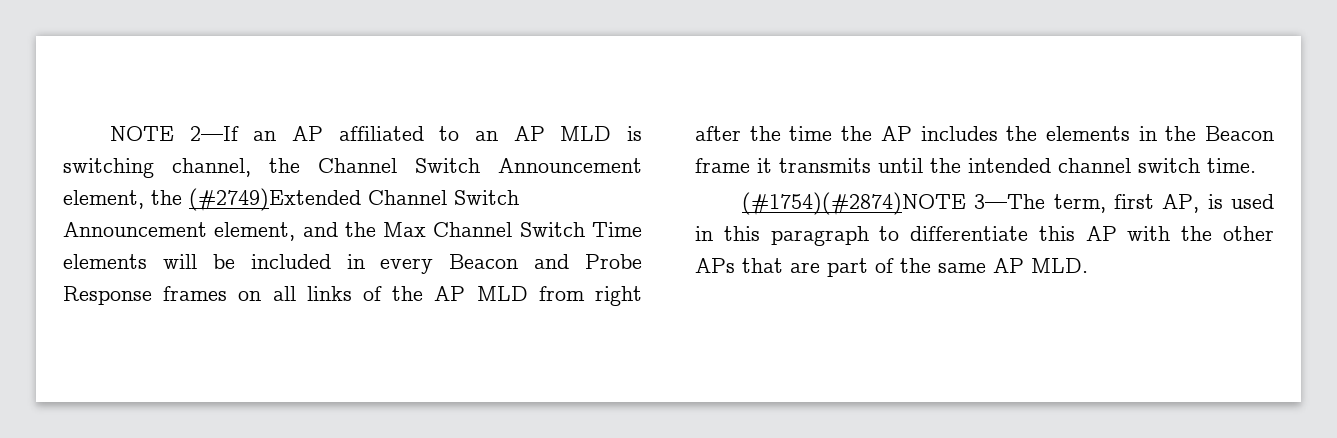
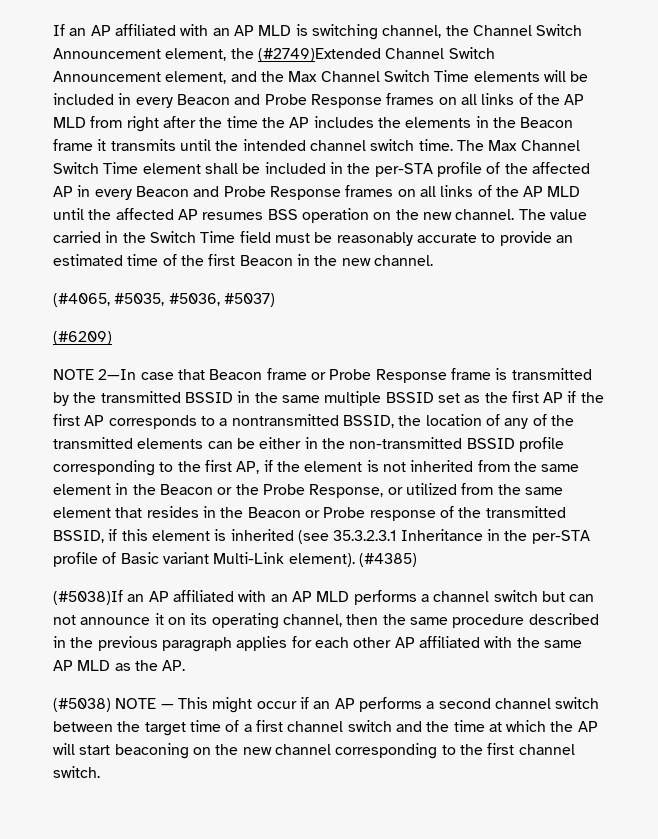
- NOTE 2—If an AP affiliated to an AP MLD is switching channel, the Channel Switch Announcement element, the (#2749)Extended Channel Switch Announcement element, and the Max Channel Switch Time elements will be included in every Beacon and Probe Response frames on all links of the AP MLD from right after the time the AP includes the elements in the Beacon frame it transmits until the intended channel switch time.
- (#1754)(#2874)NOTE 3—The term, first AP, is used in this paragraph to differentiate this AP with the other APs that are part of the same AP MLD.
+ If an AP affiliated with an AP MLD is switching channel, the Channel Switch Announcement element, the (#2749)Extended Channel Switch Announcement element, and the Max Channel Switch Time elements will be included in every Beacon and Probe Response frames on all links of the AP MLD from right after the time the AP includes the elements in the Beacon frame it transmits until the intended channel switch time. The Max Channel Switch Time element shall be included in the per-STA profile of the affected AP in every Beacon and Probe Response frames on all links of the AP MLD until the affected AP resumes BSS operation on the new channel. The value carried in the Switch Time field must be reasonably accurate to provide an estimated time of the first Beacon in the new channel.
+ (#4065, #5035, #5036, #5037)
+ (#6209)
+ NOTE 2—In case that Beacon frame or Probe Response frame is transmitted by the transmitted BSSID in the same multiple BSSID set as the first AP if the first AP corresponds to a nontransmitted BSSID, the location of any of the transmitted elements can be either in the non-transmitted BSSID profile corresponding to the first AP, if the element is not inherited from the same element in the Beacon or the Probe Response, or utilized from the same element that resides in the Beacon or Probe response of the transmitted BSSID, if this element is inherited (see 35.3.2.3.1 Inheritance in the per-STA profile of Basic variant Multi-Link element). (#4385)
+ (#5038)If an AP affiliated with an AP MLD performs a channel switch but can not announce it on its operating channel, then the same procedure described in the previous paragraph applies for each other AP affiliated with the same AP MLD as the AP.
+ (#5038) NOTE — This might occur if an AP performs a second channel switch between the target time of a first channel switch and the time at which the AP will start beaconing on the new channel corresponding to the first channel switch.

